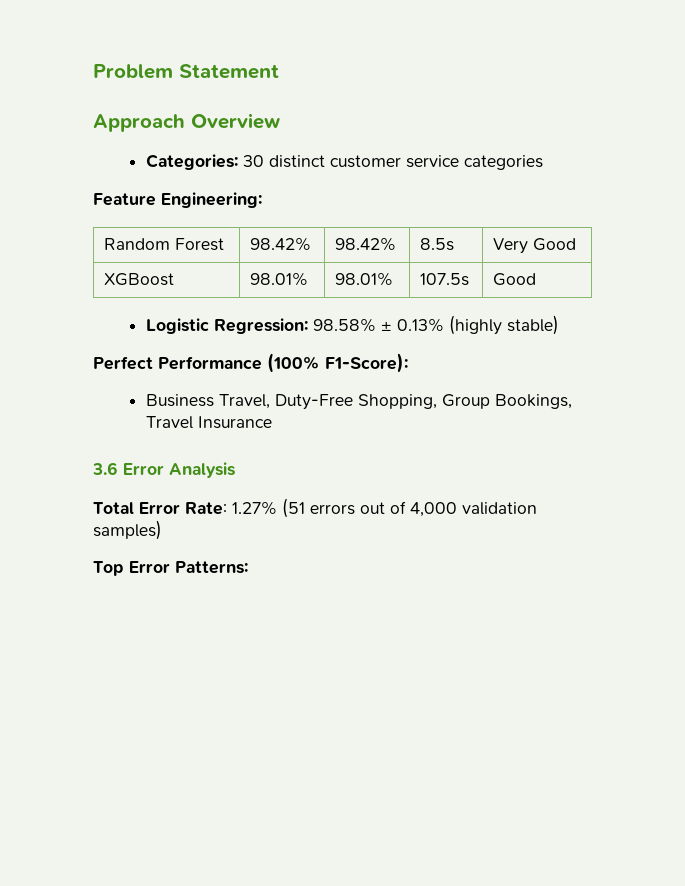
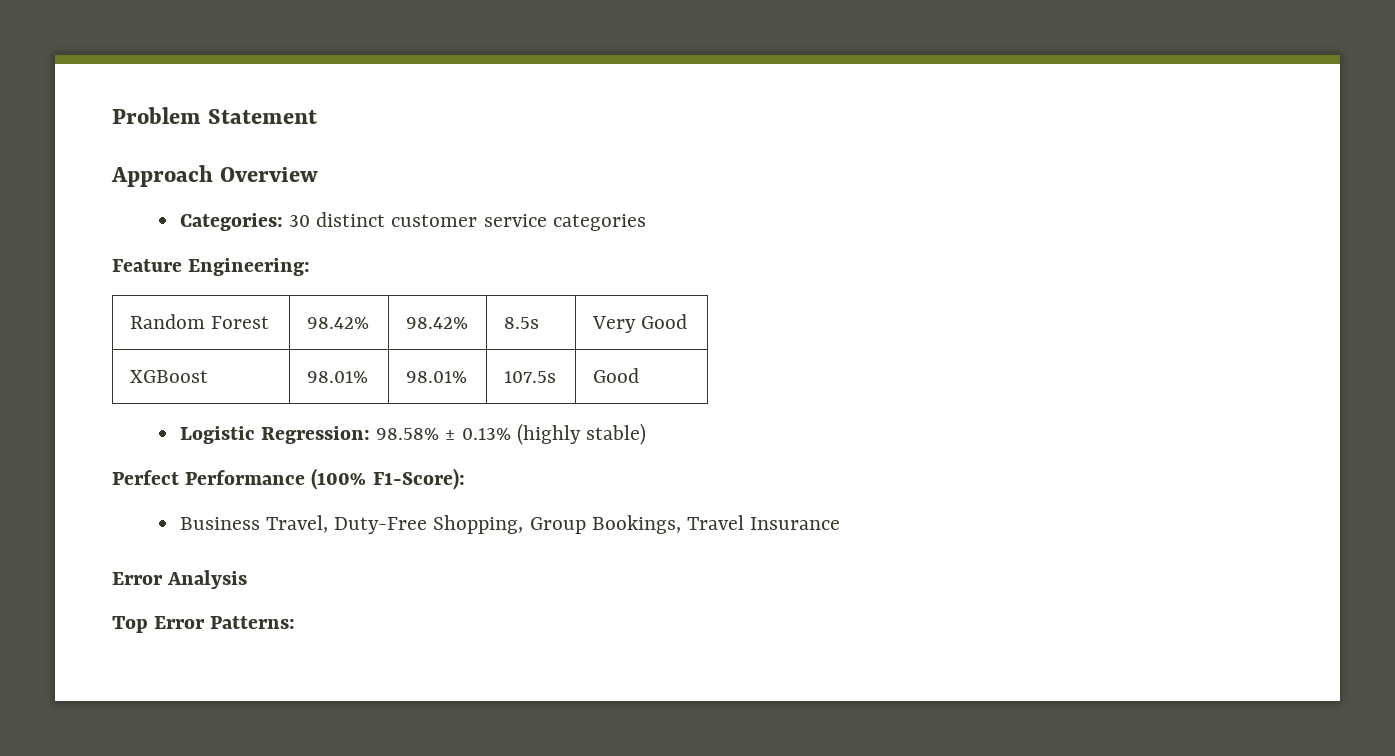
- 3.6 Error Analysis
+ Error Analysis
- Total Error Rate: 1.27% (51 errors out of 4,000 validation samples)

